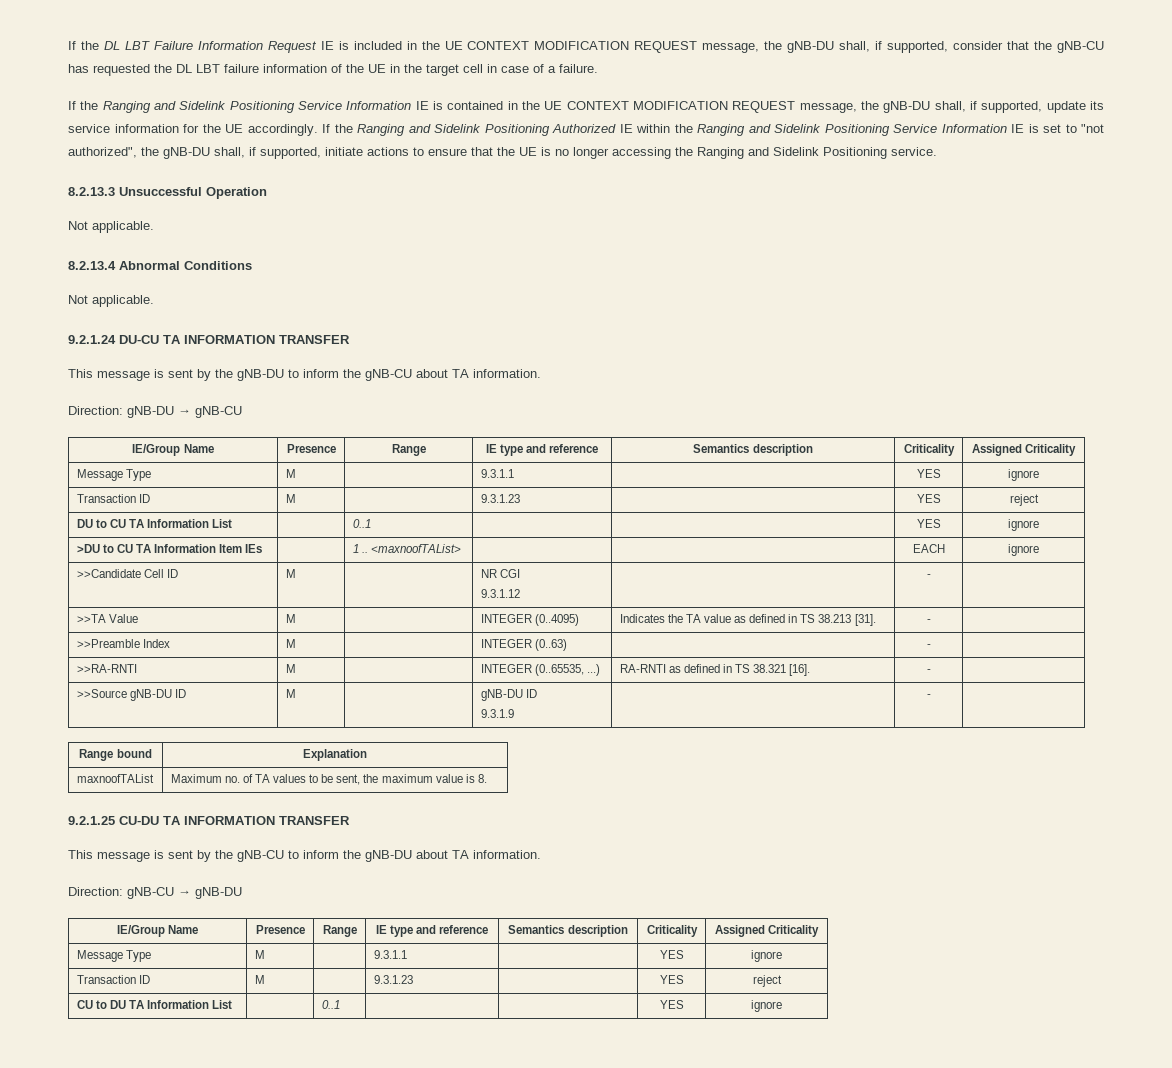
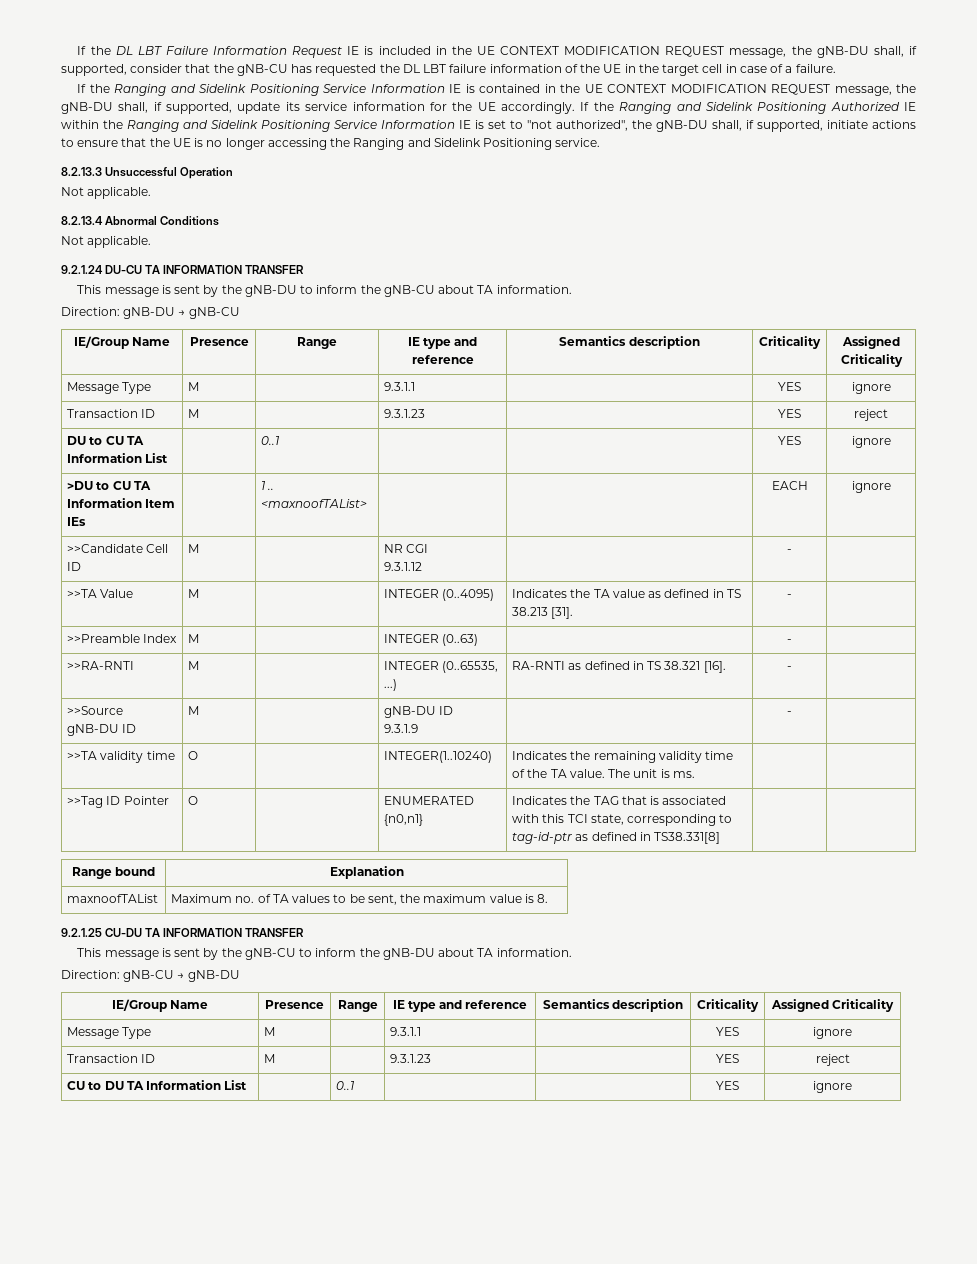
+ >>TA validity time | O | | INTEGER(1..10240) | Indicates the remaining validity time of the TA value. The unit is ms. | |
+ >>Tag ID Pointer | O | | ENUMERATED {n0,n1} | Indicates the TAG that is associated with this TCI state, corresponding to tag-id-ptr as defined in TS38.331[8] | |

